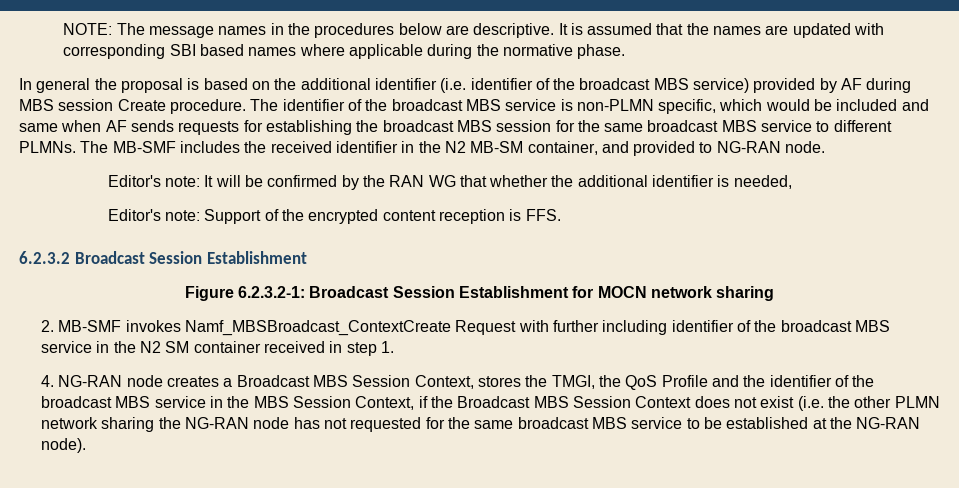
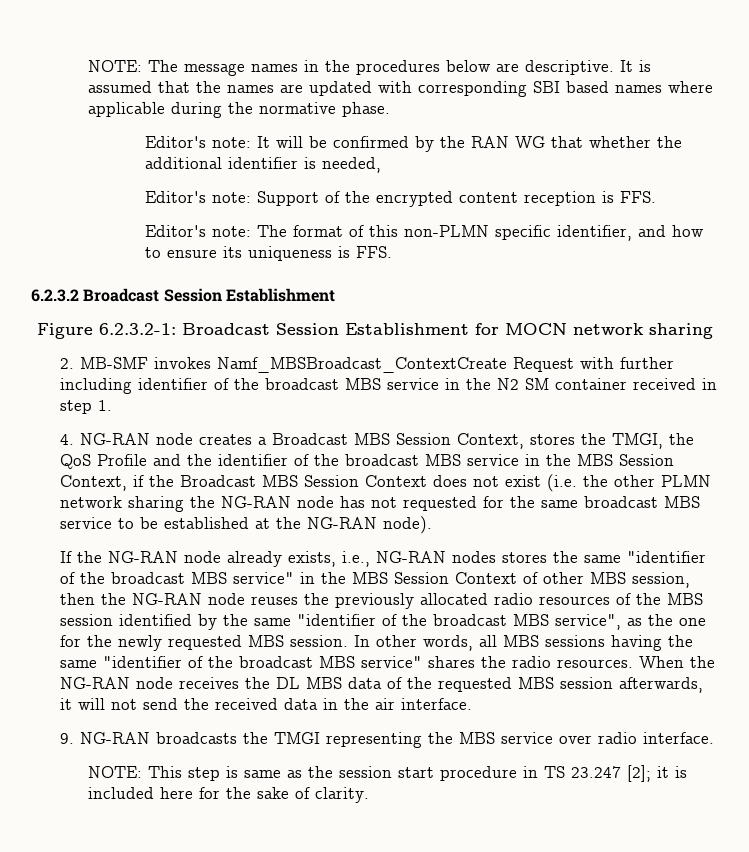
- In general the proposal is based on the additional identifier (i.e. identifier of the broadcast MBS service) provided by AF during MBS session Create procedure. The identifier of the broadcast MBS service is non-PLMN specific, which would be included and same when AF sends requests for establishing the broadcast MBS session for the same broadcast MBS service to different PLMNs. The MB-SMF includes the received identifier in the N2 MB-SM container, and provided to NG-RAN node.
+ Editor's note: The format of this non-PLMN specific identifier, and how to ensure its uniqueness is FFS.
+ If the NG-RAN node already exists, i.e., NG-RAN nodes stores the same "identifier of the broadcast MBS service" in the MBS Session Context of other MBS session, then the NG-RAN node reuses the previously allocated radio resources of the MBS session identified by the same "identifier of the broadcast MBS service", as the one for the newly requested MBS session. In other words, all MBS sessions having the same "identifier of the broadcast MBS service" shares the radio resources. When the NG-RAN node receives the DL MBS data of the requested MBS session afterwards, it will not send the received data in the air interface.
+ 9. NG-RAN broadcasts the TMGI representing the MBS service over radio interface.
+ NOTE: This step is same as the session start procedure in TS 23.247 [2]; it is included here for the sake of clarity.

